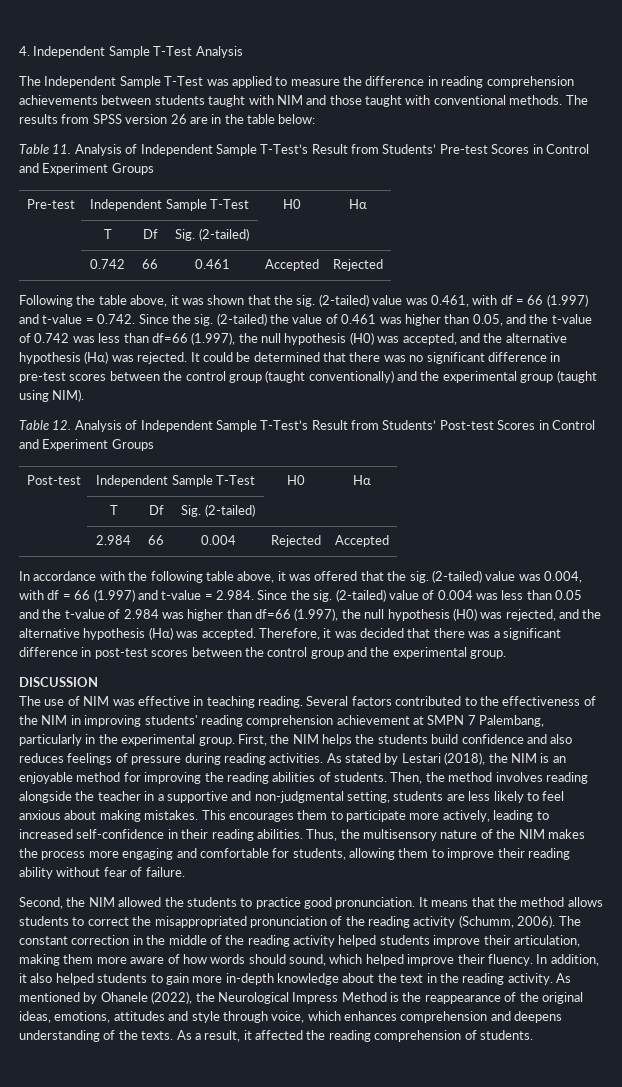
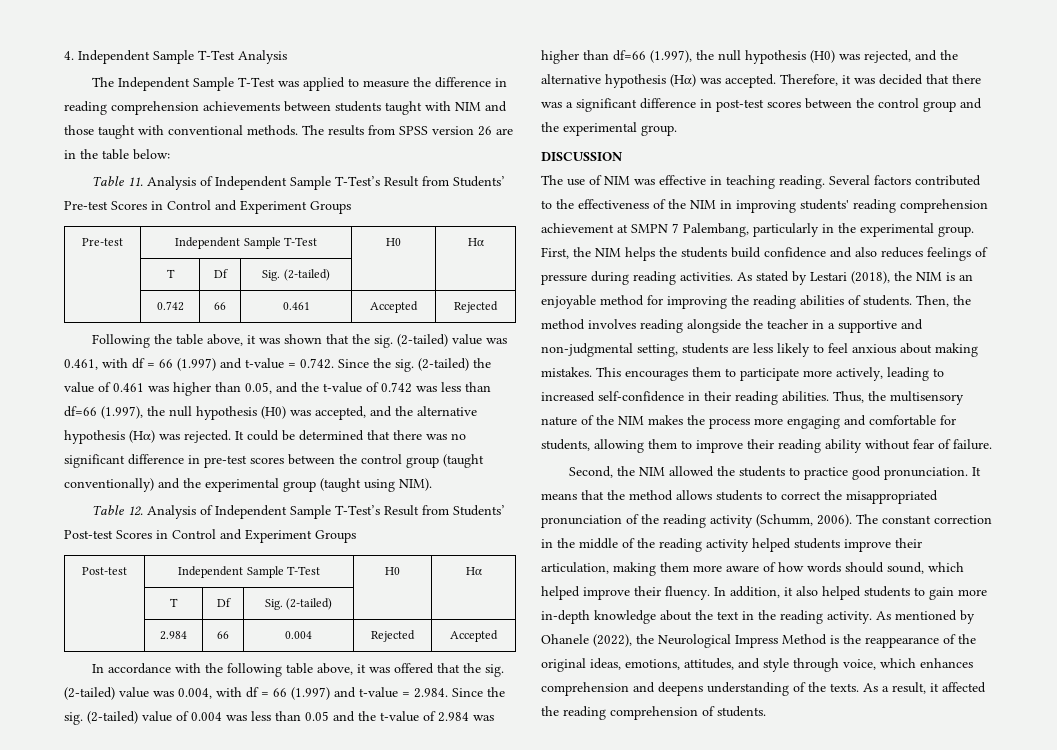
- As mentioned by Ohanele (2022), the Neurological Impress Method is the reappearance of the original ideas, emotions, attitudes and style through voice, which enhances comprehension and deepens understanding of the texts.
+ As mentioned by Ohanele (2022), the Neurological Impress Method is the reappearance of the original ideas, emotions, attitudes, and style through voice, which enhances comprehension and deepens understanding of the texts.

